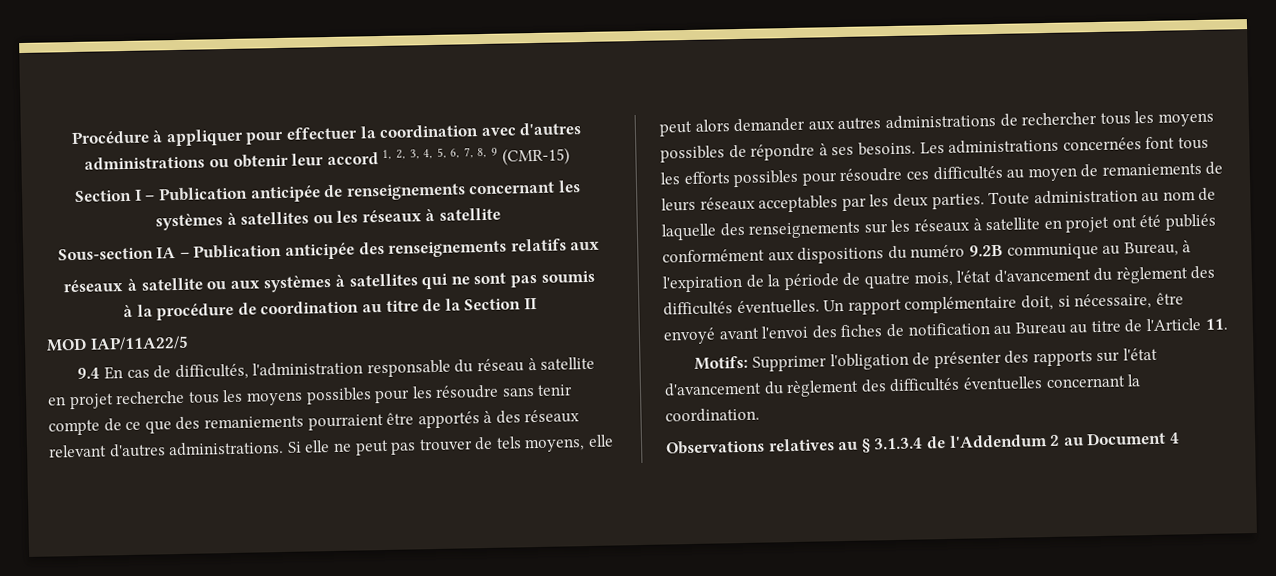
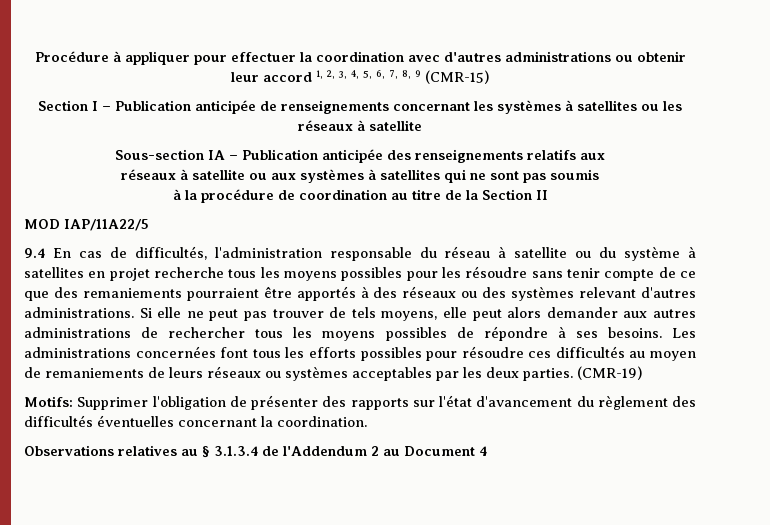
- 9.4 En cas de difficultés, l'administration responsable du réseau à satellite en projet recherche tous les moyens possibles pour les résoudre sans tenir compte de ce que des remaniements pourraient être apportés à des réseaux relevant d'autres administrations.
+ 9.4 En cas de difficultés, l'administration responsable du réseau à satellite ou du système à satellites en projet recherche tous les moyens possibles pour les résoudre sans tenir compte de ce que des remaniements pourraient être apportés à des réseaux ou des systèmes relevant d'autres administrations.
- Les administrations concernées font tous les efforts possibles pour résoudre ces difficultés au moyen de remaniements de leurs réseaux acceptables par les deux parties.
+ Les administrations concernées font tous les efforts possibles pour résoudre ces difficultés au moyen de remaniements de leurs réseaux ou systèmes acceptables par les deux parties.
- Toute administration au nom de laquelle des renseignements sur les réseaux à satellite en projet ont été publiés conformément aux dispositions du numéro 9.2B communique au Bureau, à l'expiration de la période de quatre mois, l'état d'avancement du règlement des difficultés éventuelles. Un rapport complémentaire doit, si nécessaire, être envoyé avant l'envoi des fiches de notification au Bureau au titre de l'Article 11.
+ (CMR-19)

